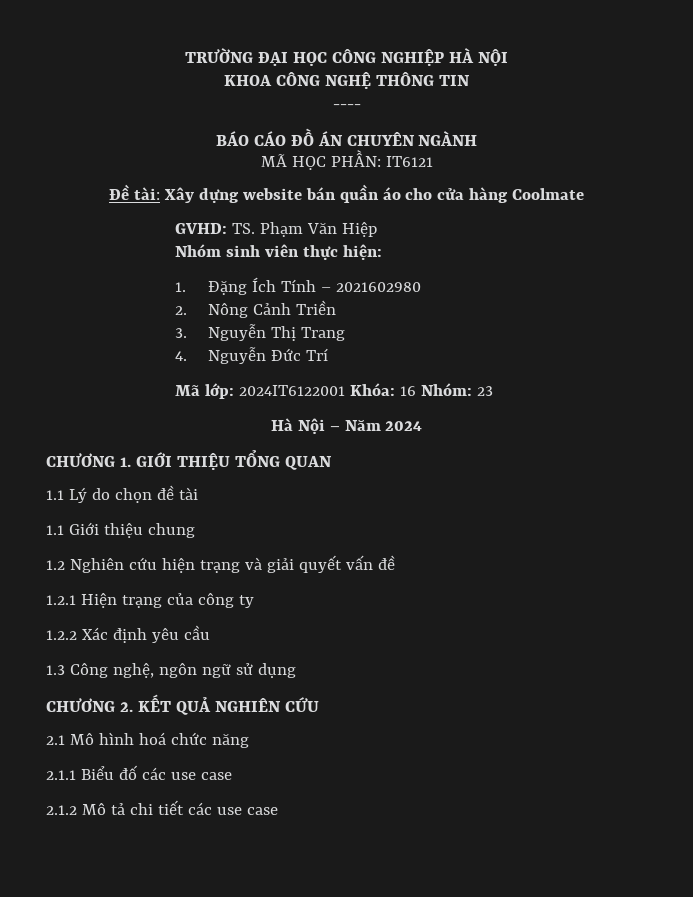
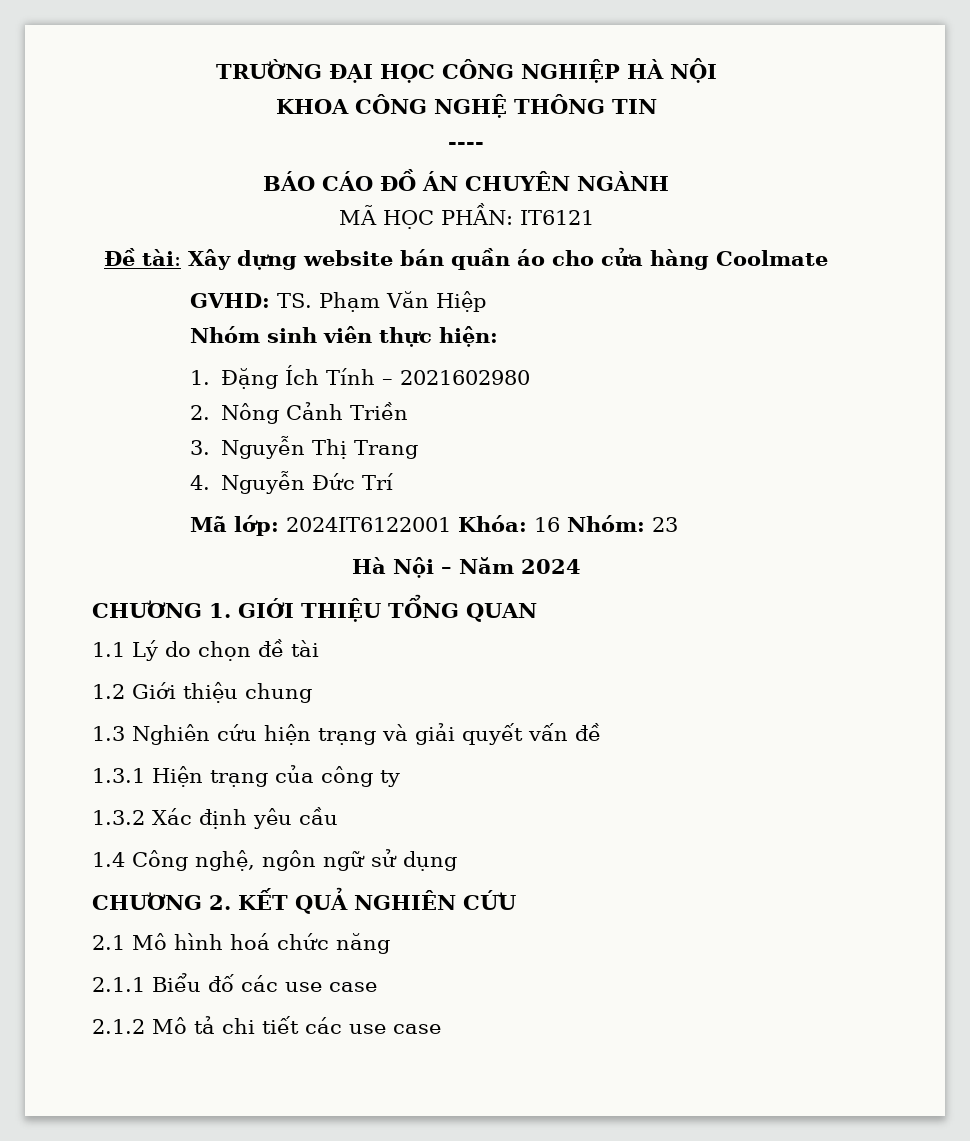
- 1.1 Giới thiệu chung
+ 1.2 Giới thiệu chung
- 1.2 Nghiên cứu hiện trạng và giải quyết vấn đề
+ 1.3 Nghiên cứu hiện trạng và giải quyết vấn đề
- 1.2.1 Hiện trạng của công ty
+ 1.3.1 Hiện trạng của công ty
- 1.2.2 Xác định yêu cầu
+ 1.3.2 Xác định yêu cầu
- 1.3 Công nghệ, ngôn ngữ sử dụng
+ 1.4 Công nghệ, ngôn ngữ sử dụng

